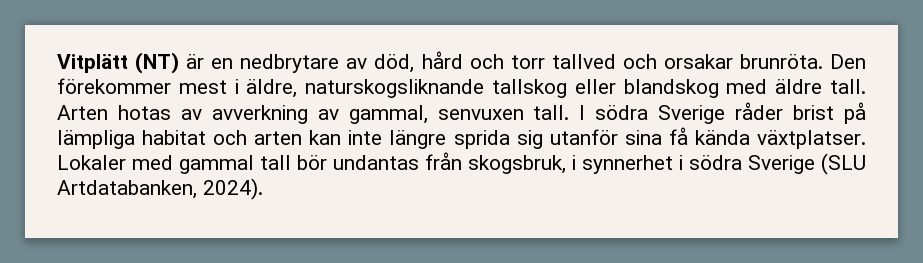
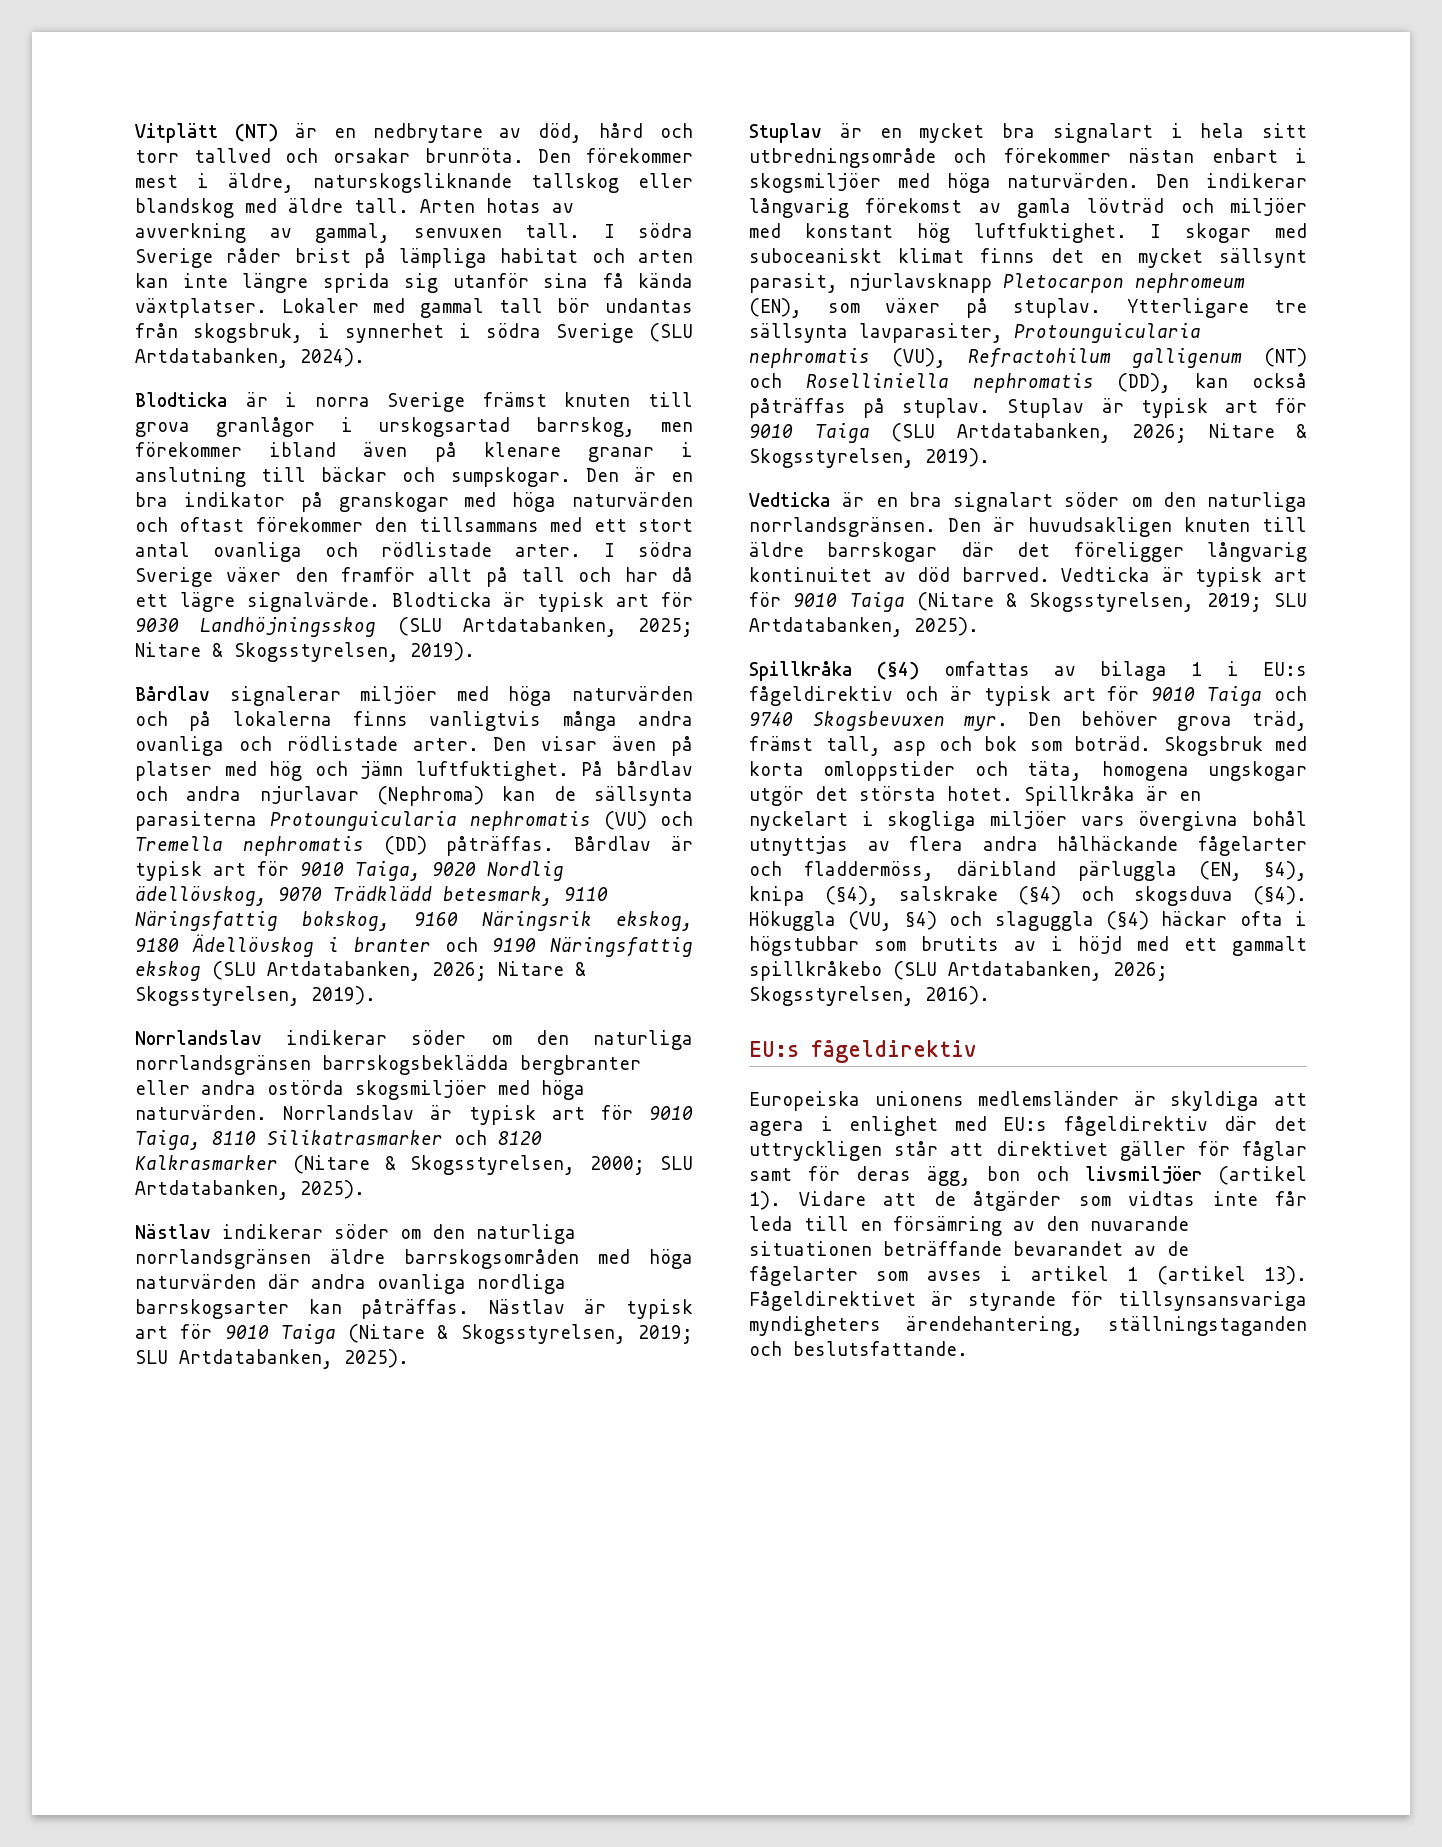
+ Blodticka är i norra Sverige främst knuten till grova granlågor i urskogsartad barrskog, men förekommer ibland även på klenare granar i anslutning till bäckar och sumpskogar. Den är en bra indikator på granskogar med höga naturvärden och oftast förekommer den tillsammans med ett stort antal ovanliga och rödlistade arter. I södra Sverige växer den framför allt på tall och har då ett lägre signalvärde. Blodticka är typisk art för 9030 Landhöjningsskog (SLU Artdatabanken, 2025; Nitare & Skogsstyrelsen, 2019).
+ Bårdlav signalerar miljöer med höga naturvärden och på lokalerna finns vanligtvis många andra ovanliga och rödlistade arter. Den visar även på platser med hög och jämn luftfuktighet. På bårdlav och andra njurlavar (Nephroma) kan de sällsynta parasiterna Protounguicularia nephromatis (VU) och Tremella nephromatis (DD) påträffas. Bårdlav är typisk art för 9010 Taiga, 9020 Nordlig ädellövskog, 9070 Trädklädd betesmark, 9110 Näringsfattig bokskog, 9160 Näringsrik ekskog, 9180 Ädellövskog i branter och 9190 Näringsfattig ekskog (SLU Artdatabanken, 2026; Nitare & Skogsstyrelsen, 2019).
+ Norrlandslav indikerar söder om den naturliga norrlandsgränsen barrskogsbeklädda bergbranter eller andra ostörda skogsmiljöer med höga naturvärden. Norrlandslav är typisk art för 9010 Taiga, 8110 Silikatrasmarker och 8120 Kalkrasmarker (Nitare & Skogsstyrelsen, 2000; SLU Artdatabanken, 2025).
+ Nästlav indikerar söder om den naturliga norrlandsgränsen äldre barrskogsområden med höga naturvärden där andra ovanliga nordliga barrskogsarter kan påträffas. Nästlav är typisk art för 9010 Taiga (Nitare & Skogsstyrelsen, 2019; SLU Artdatabanken, 2025).
+ Stuplav är en mycket bra signalart i hela sitt utbredningsområde och förekommer nästan enbart i skogsmiljöer med höga naturvärden. Den indikerar långvarig förekomst av gamla lövträd och miljöer med konstant hög luftfuktighet. I skogar med suboceaniskt klimat finns det en mycket sällsynt parasit, njurlavsknapp Pletocarpon nephromeum (EN), som växer på stuplav. Ytterligare tre sällsynta lavparasiter, Protounguicularia nephromatis (VU), Refractohilum galligenum (NT) och Roselliniella nephromatis (DD), kan också påträffas på stuplav. Stuplav är typisk art för 9010 Taiga (SLU Artdatabanken, 2026; Nitare & Skogsstyrelsen, 2019).
+ Vedticka är en bra signalart söder om den naturliga norrlandsgränsen. Den är huvudsakligen knuten till äldre barrskogar där det föreligger långvarig kontinuitet av död barrved. Vedticka är typisk art för 9010 Taiga (Nitare & Skogsstyrelsen, 2019; SLU Artdatabanken, 2025).
+ Spillkråka (§4) omfattas av bilaga 1 i EU:s fågeldirektiv och är typisk art för 9010 Taiga och 9740 Skogsbevuxen myr. Den behöver grova träd, främst tall, asp och bok som boträd. Skogsbruk med korta omloppstider och täta, homogena ungskogar utgör det största hotet. Spillkråka är en nyckelart i skogliga miljöer vars övergivna bohål utnyttjas av flera andra hålhäckande fågelarter och fladdermöss, däribland pärluggla (EN, §4), knipa (§4), salskrake (§4) och skogsduva (§4). Hökuggla (VU, §4) och slaguggla (§4) häckar ofta i högstubbar som brutits av i höjd med ett gammalt spillkråkebo (SLU Artdatabanken, 2026; Skogsstyrelsen, 2016).
+ EU:s fågeldirektiv
+ Europeiska unionens medlemsländer är skyldiga att agera i enlighet med EU:s fågeldirektiv där det uttryckligen står att direktivet gäller för fåglar samt för deras ägg, bon och livsmiljöer (artikel 1). Vidare att de åtgärder som vidtas inte får leda till en försämring av den nuvarande situationen beträffande bevarandet av de fågelarter som avses i artikel 1 (artikel 13). Fågeldirektivet är styrande för tillsynsansvariga myndigheters ärendehantering, ställningstaganden och beslutsfattande.

